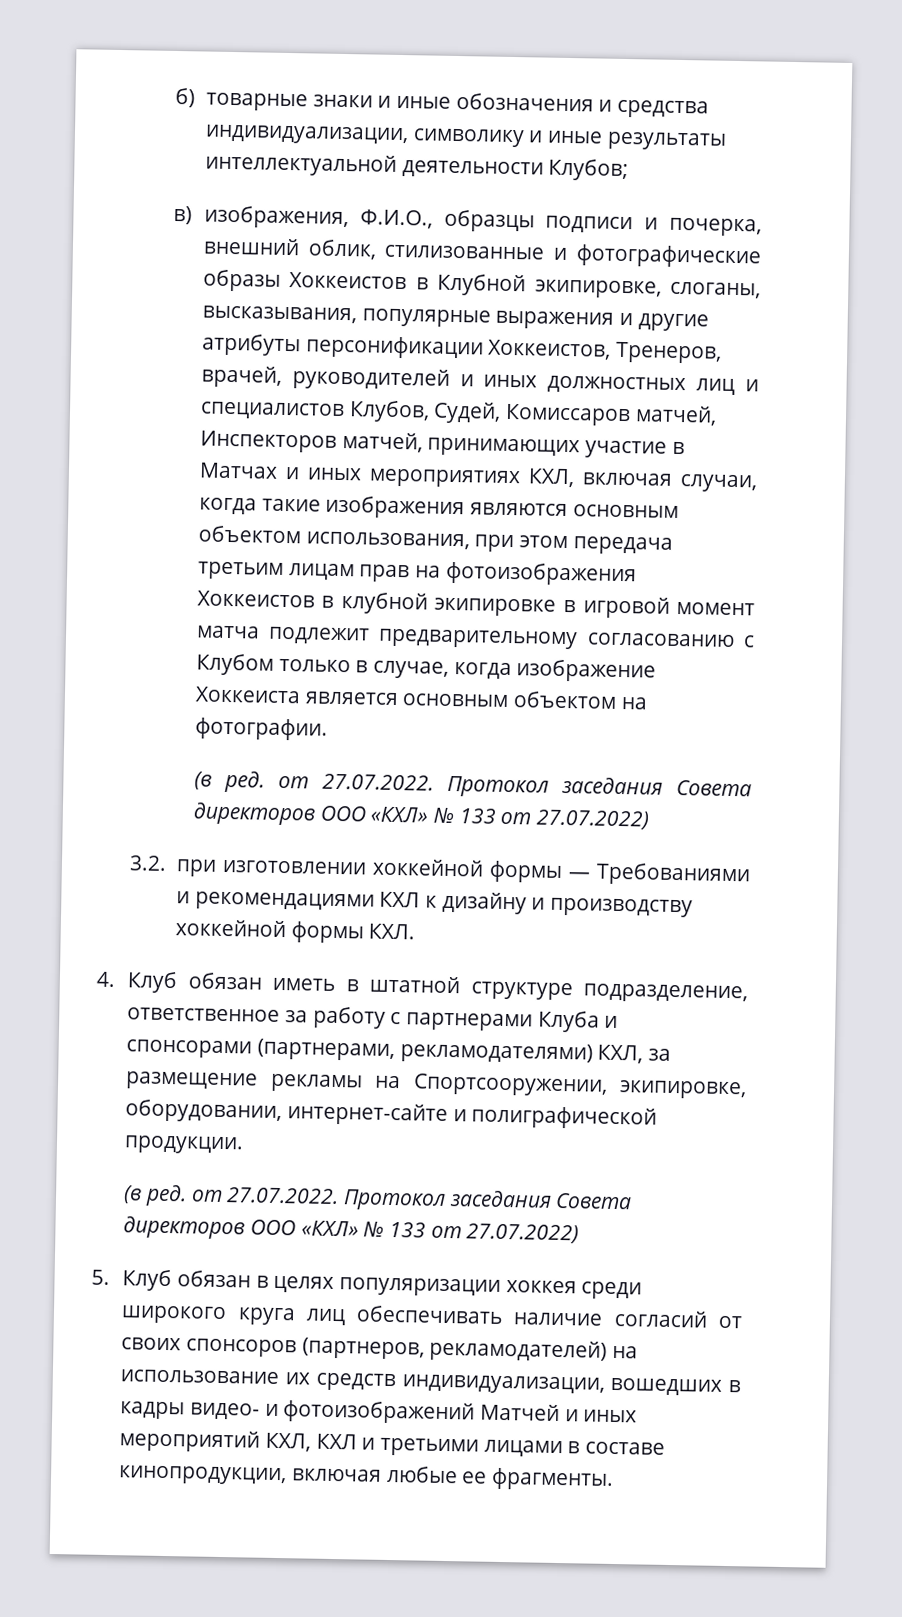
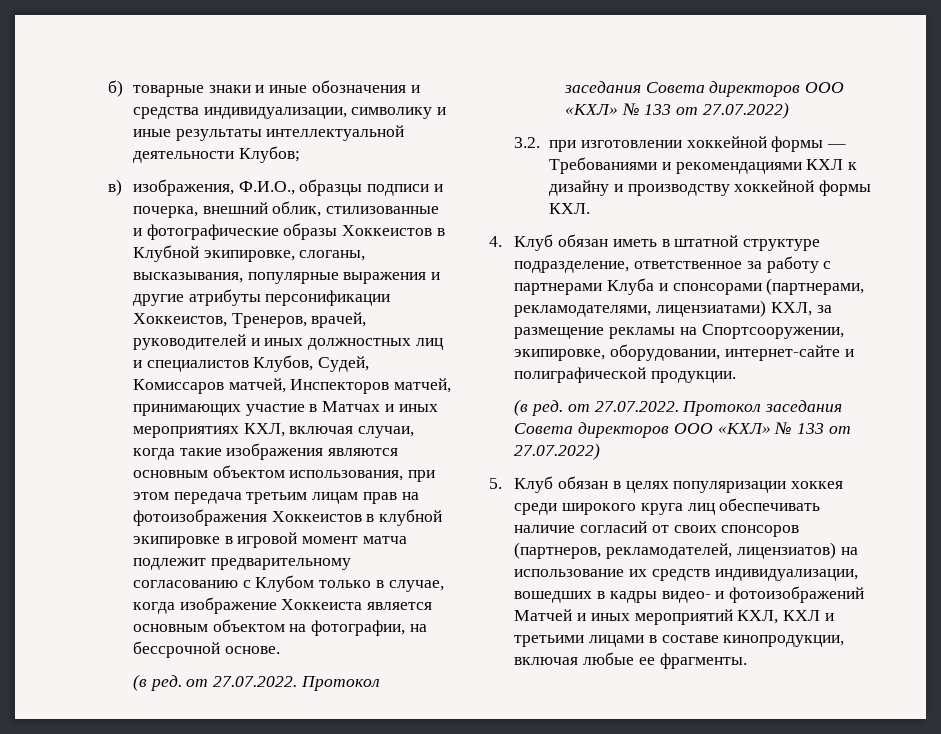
- в) изображения, Ф.И.О., образцы подписи и почерка, внешний облик, стилизованные и фотографические образы Хоккеистов в Клубной экипировке, слоганы, высказывания, популярные выражения и другие атрибуты персонификации Хоккеистов, Тренеров, врачей, руководителей и иных должностных лиц и специалистов Клубов, Судей, Комиссаров матчей, Инспекторов матчей, принимающих участие в Матчах и иных мероприятиях КХЛ, включая случаи, когда такие изображения являются основным объектом использования, при этом передача третьим лицам прав на фотоизображения Хоккеистов в клубной экипировке в игровой момент матча подлежит предварительному согласованию с Клубом только в случае, когда изображение Хоккеиста является основным объектом на фотографии.
+ в) изображения, Ф.И.О., образцы подписи и почерка, внешний облик, стилизованные и фотографические образы Хоккеистов в Клубной экипировке, слоганы, высказывания, популярные выражения и другие атрибуты персонификации Хоккеистов, Тренеров, врачей, руководителей и иных должностных лиц и специалистов Клубов, Судей, Комиссаров матчей, Инспекторов матчей, принимающих участие в Матчах и иных мероприятиях КХЛ, включая случаи, когда такие изображения являются основным объектом использования, при этом передача третьим лицам прав на фотоизображения Хоккеистов в клубной экипировке в игровой момент матча подлежит предварительному согласованию с Клубом только в случае, когда изображение Хоккеиста является основным объектом на фотографии, на бессрочной основе.
- 4. Клуб обязан иметь в штатной структуре подразделение, ответственное за работу с партнерами Клуба и спонсорами (партнерами, рекламодателями) КХЛ, за размещение рекламы на Спортсооружении, экипировке, оборудовании, интернет-сайте и полиграфической продукции.
+ 4. Клуб обязан иметь в штатной структуре подразделение, ответственное за работу с партнерами Клуба и спонсорами (партнерами, рекламодателями, лицензиатами) КХЛ, за размещение рекламы на Спортсооружении, экипировке, оборудовании, интернет-сайте и полиграфической продукции.
- 5. Клуб обязан в целях популяризации хоккея среди широкого круга лиц обеспечивать наличие согласий от своих спонсоров (партнеров, рекламодателей) на использование их средств индивидуализации, вошедших в кадры видео- и фотоизображений Матчей и иных мероприятий КХЛ, КХЛ и третьими лицами в составе кинопродукции, включая любые ее фрагменты.
+ 5. Клуб обязан в целях популяризации хоккея среди широкого круга лиц обеспечивать наличие согласий от своих спонсоров (партнеров, рекламодателей, лицензиатов) на использование их средств индивидуализации, вошедших в кадры видео- и фотоизображений Матчей и иных мероприятий КХЛ, КХЛ и третьими лицами в составе кинопродукции, включая любые ее фрагменты.

